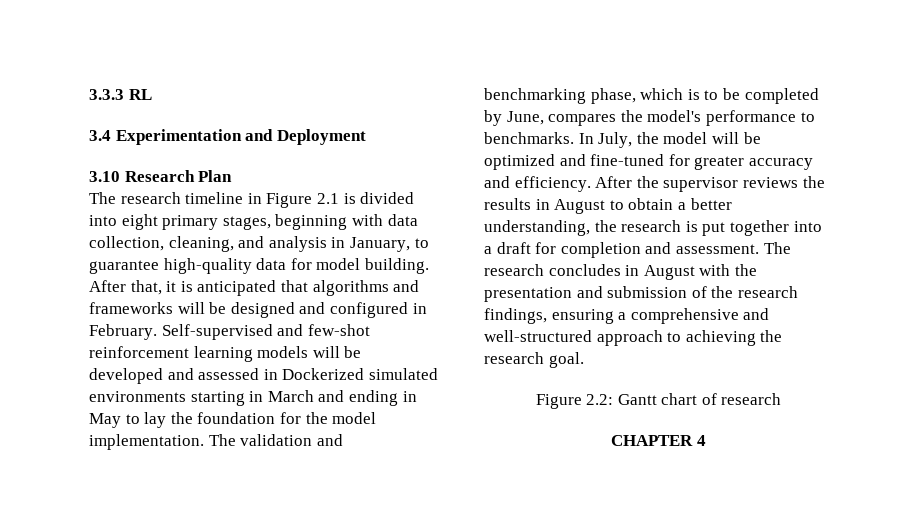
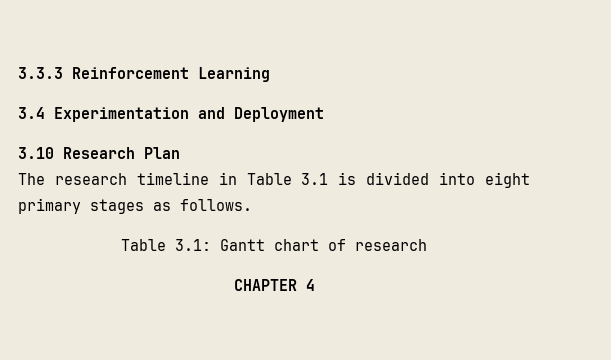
- 3.3.3 RL
+ 3.3.3 Reinforcement Learning
- The research timeline in Figure 2.1 is divided into eight primary stages, beginning with data collection, cleaning, and analysis in January, to guarantee high-quality data for model building. After that, it is anticipated that algorithms and frameworks will be designed and configured in February. Self-supervised and few-shot reinforcement learning models will be developed and assessed in Dockerized simulated environments starting in March and ending in May to lay the foundation for the model implementation. The validation and benchmarking phase, which is to be completed by June, compares the model's performance to benchmarks. In July, the model will be optimized and fine-tuned for greater accuracy and efficiency. After the supervisor reviews the results in August to obtain a better understanding, the research is put together into a draft for completion and assessment. The research concludes in August with the presentation and submission of the research findings, ensuring a comprehensive and well-structured approach to achieving the research goal.
- Figure 2.2: Gantt chart of research
+ The research timeline in Table 3.1 is divided into eight primary stages as follows.
+ Table 3.1: Gantt chart of research

